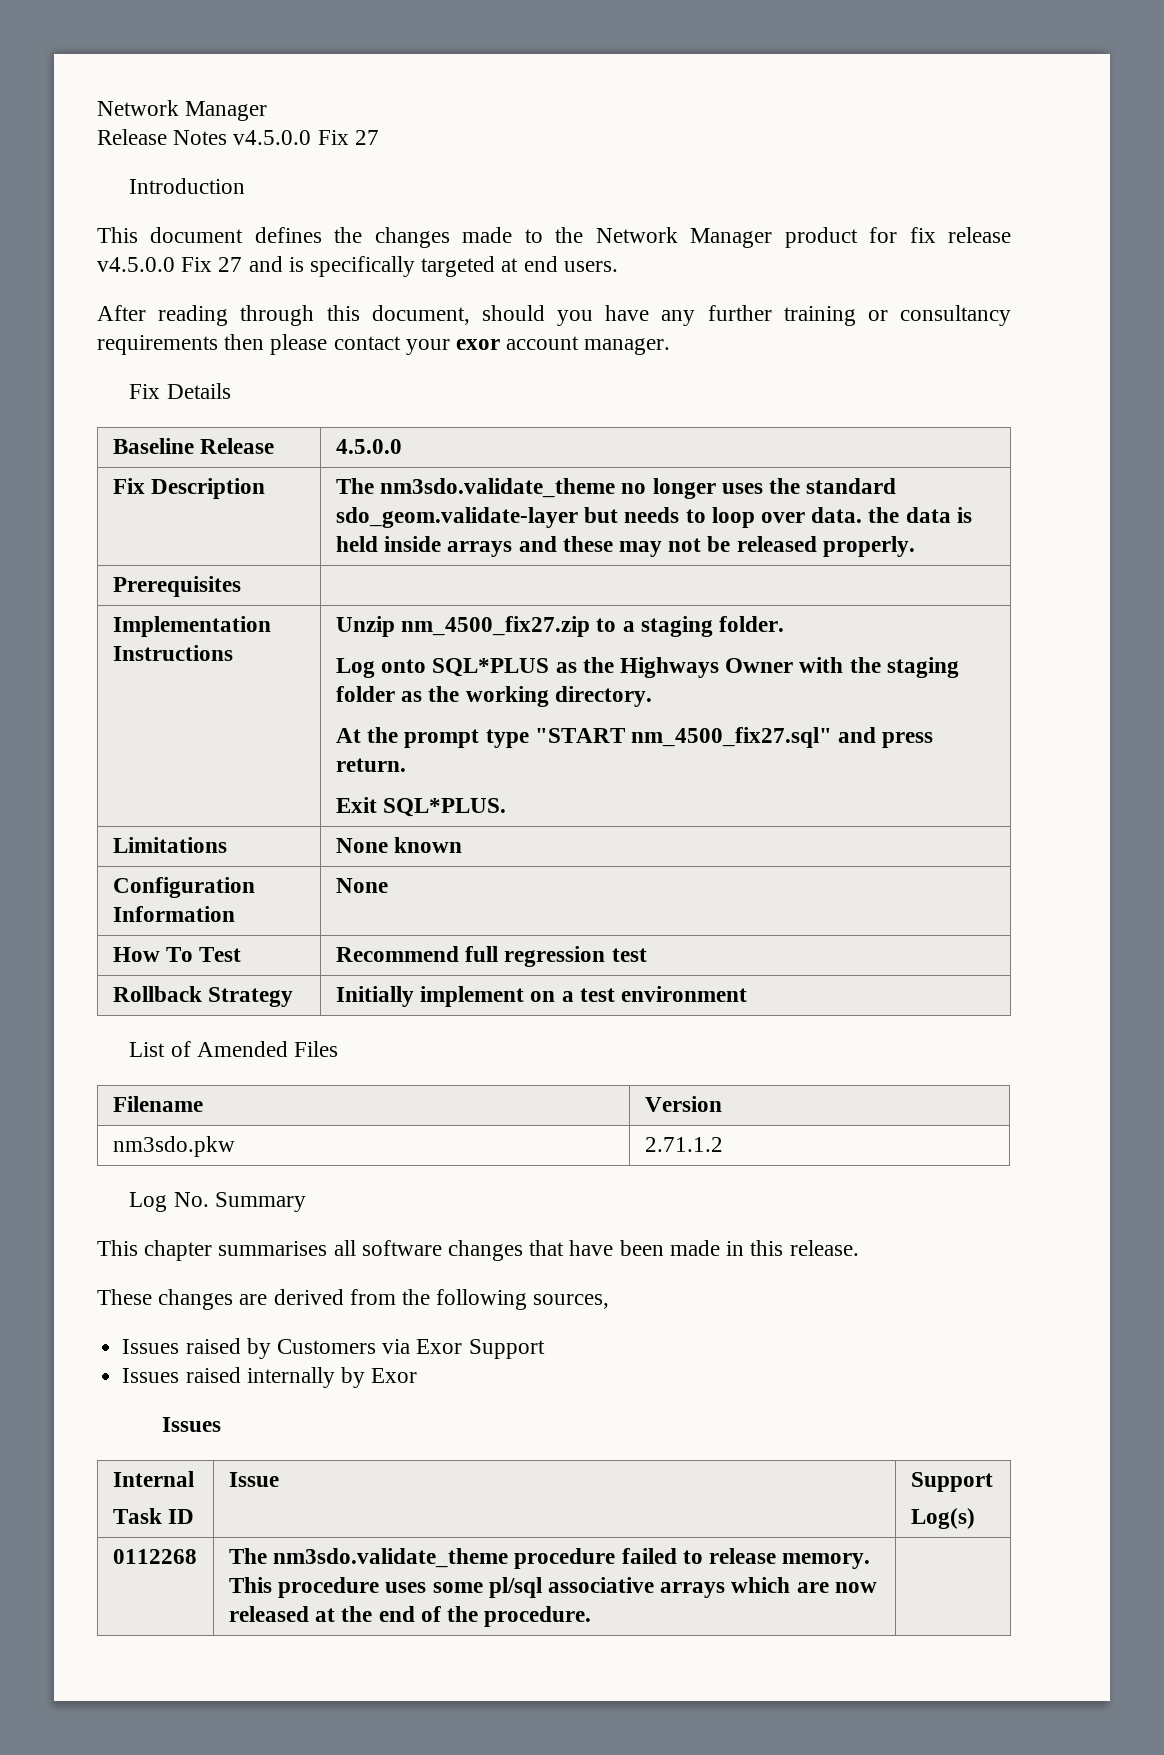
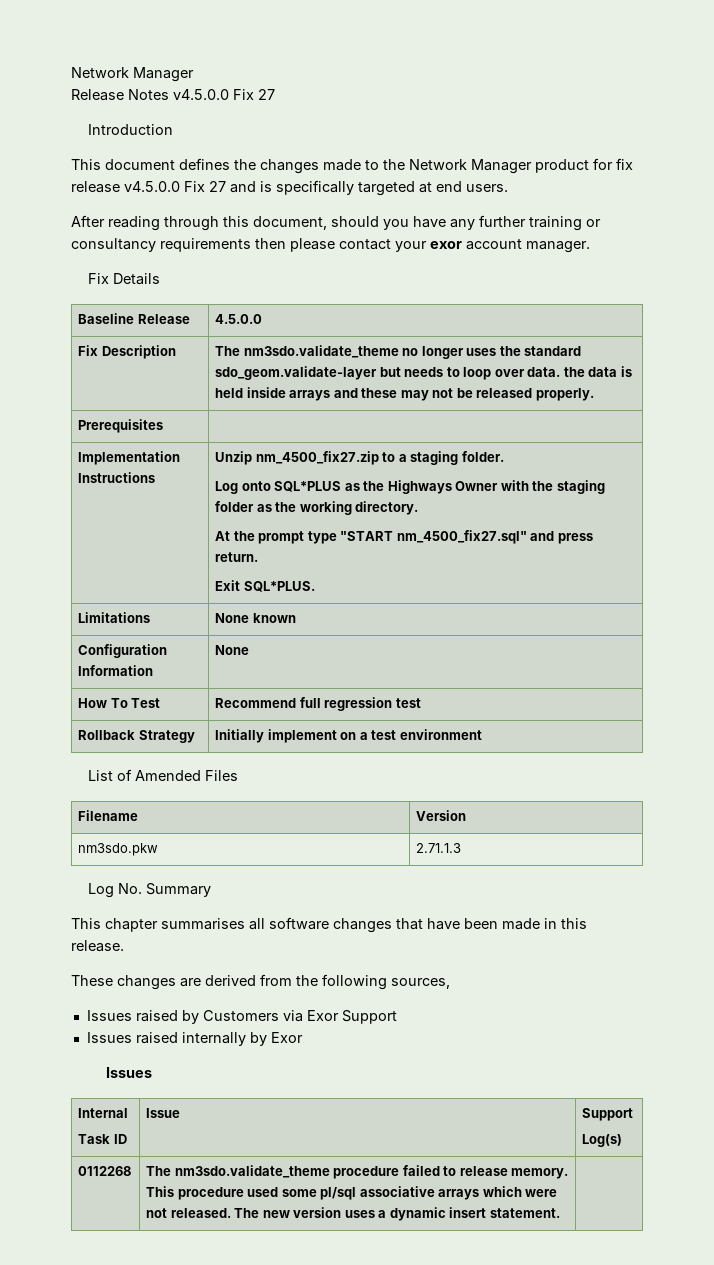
- nm3sdo.pkw | 2.71.1.2
+ nm3sdo.pkw | 2.71.1.3
- 0112268 | The nm3sdo.validate_theme procedure failed to release memory. This procedure uses some pl/sql associative arrays which are now released at the end of the procedure. |
+ 0112268 | The nm3sdo.validate_theme procedure failed to release memory. This procedure used some pl/sql associative arrays which were not released. The new version uses a dynamic insert statement. |

